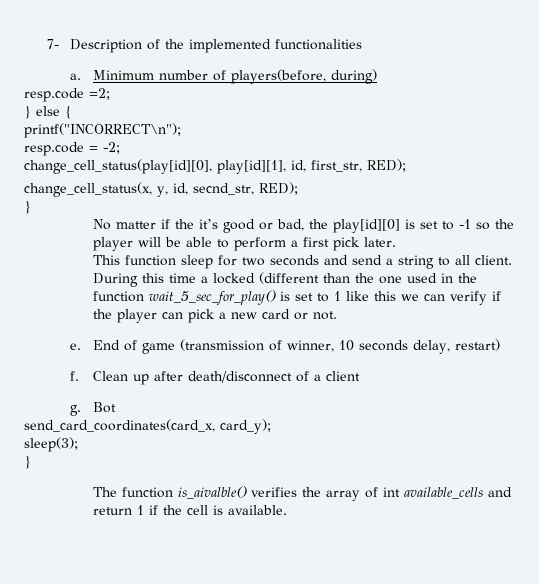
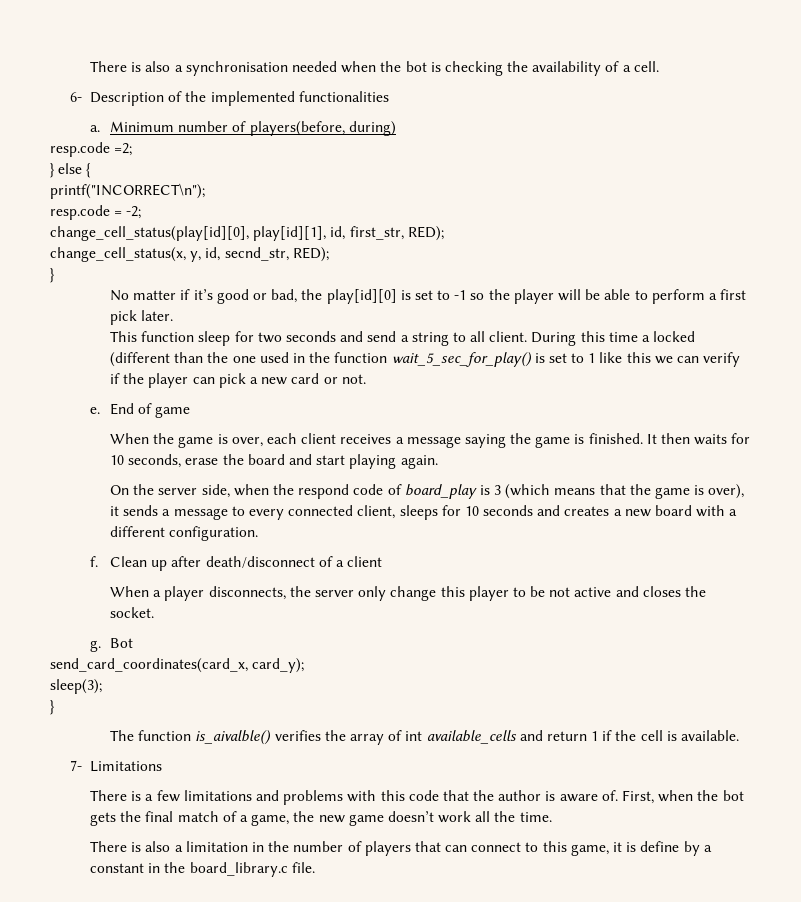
- 7- Description of the implemented functionalities
+ There is also a synchronisation needed when the bot is checking the availability of a cell.
+ 6- Description of the implemented functionalities
- No matter if the it’s good or bad, the play[id][0] is set to -1 so the player will be able to perform a first pick later.
+ No matter if it’s good or bad, the play[id][0] is set to -1 so the player will be able to perform a first pick later.
- End of game (transmission of winner, 10 seconds delay, restart)
+ End of game
+ When the game is over, each client receives a message saying the game is finished. It then waits for 10 seconds, erase the board and start playing again.
+ On the server side, when the respond code of board_play is 3 (which means that the game is over), it sends a message to every connected client, sleeps for 10 seconds and creates a new board with a different configuration.
+ When a player disconnects, the server only change this player to be not active and closes the socket.
+ 7- Limitations
+ There is a few limitations and problems with this code that the author is aware of. First, when the bot gets the final match of a game, the new game doesn’t work all the time.
+ There is also a limitation in the number of players that can connect to this game, it is define by a constant in the board_library.c file.

